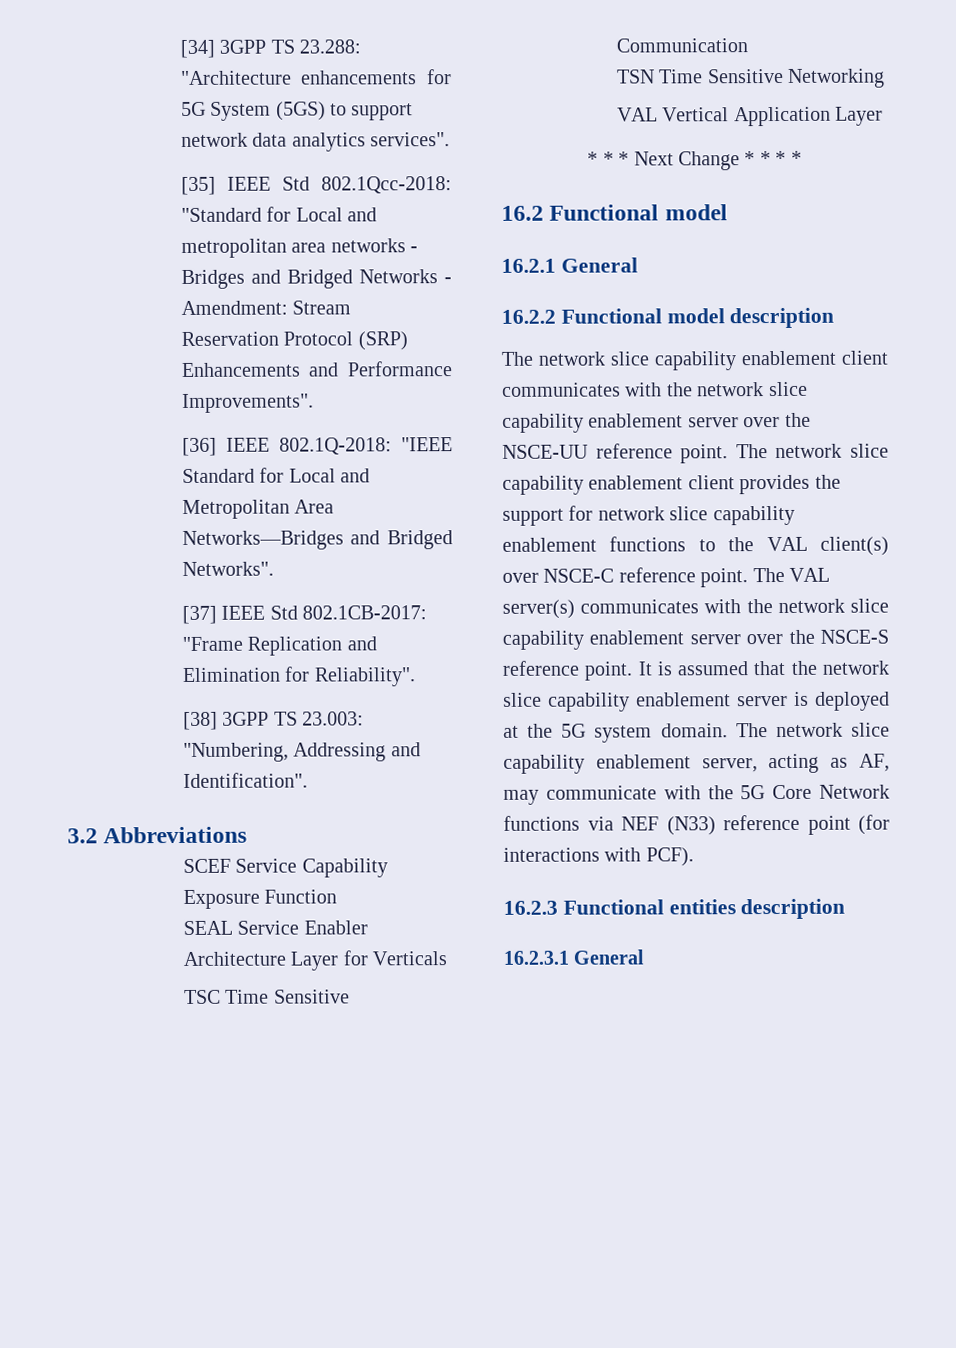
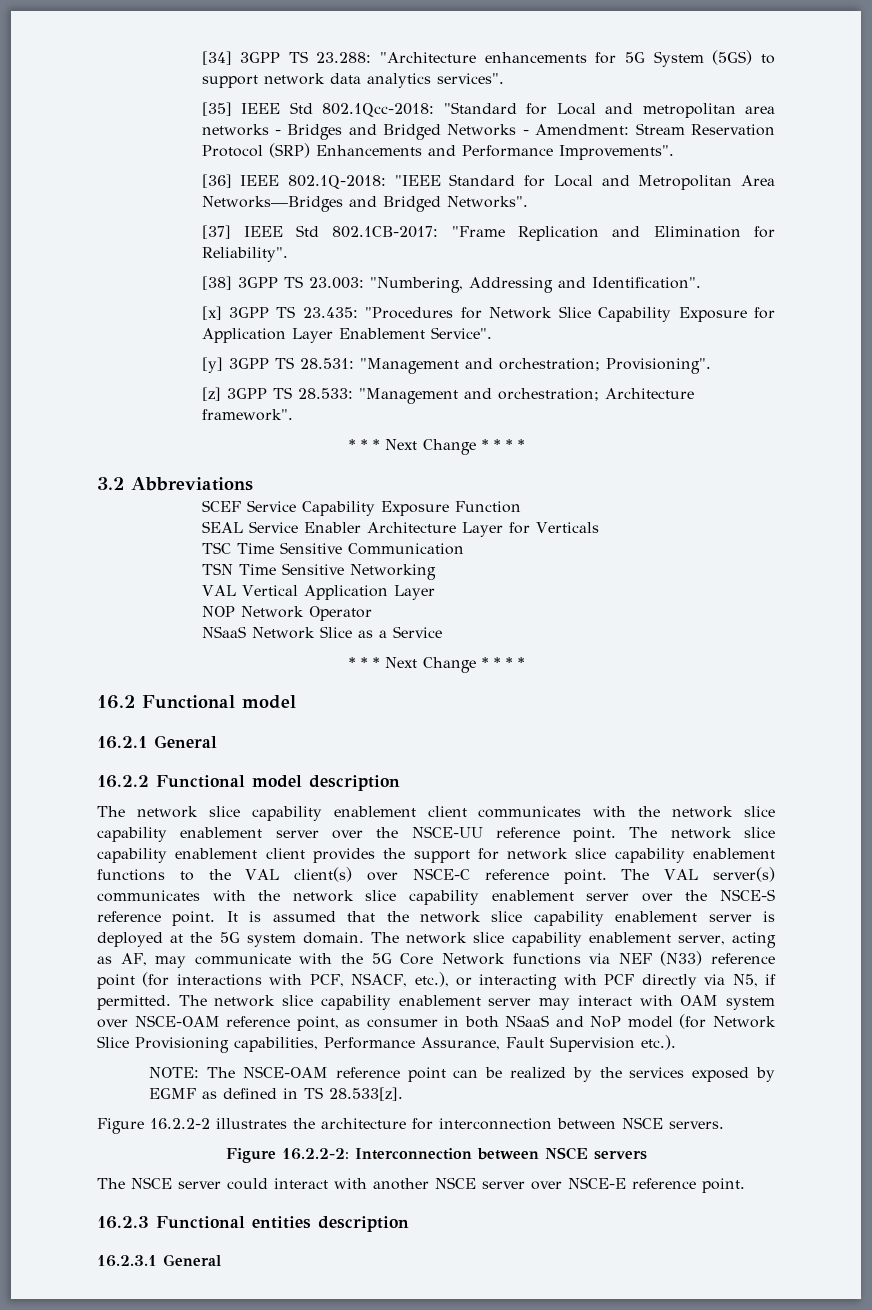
+ [x] 3GPP TS 23.435: "Procedures for Network Slice Capability Exposure for Application Layer Enablement Service".
+ [y] 3GPP TS 28.531: "Management and orchestration; Provisioning".
+ [z] 3GPP TS 28.533: "Management and orchestration; Architecture framework".
+ * * * Next Change * * * *
+ NOP Network Operator
+ NSaaS Network Slice as a Service
- The network slice capability enablement server, acting as AF, may communicate with the 5G Core Network functions via NEF (N33) reference point (for interactions with PCF).
+ The network slice capability enablement server, acting as AF, may communicate with the 5G Core Network functions via NEF (N33) reference point (for interactions with PCF, NSACF, etc.), or interacting with PCF directly via N5, if permitted. The network slice capability enablement server may interact with OAM system over NSCE-OAM reference point, as consumer in both NSaaS and NoP model (for Network Slice Provisioning capabilities, Performance Assurance, Fault Supervision etc.).
+ NOTE: The NSCE-OAM reference point can be realized by the services exposed by EGMF as defined in TS 28.533[z].
+ Figure 16.2.2-2 illustrates the architecture for interconnection between NSCE servers.
+ Figure 16.2.2-2: Interconnection between NSCE servers
+ The NSCE server could interact with another NSCE server over NSCE-E reference point.

